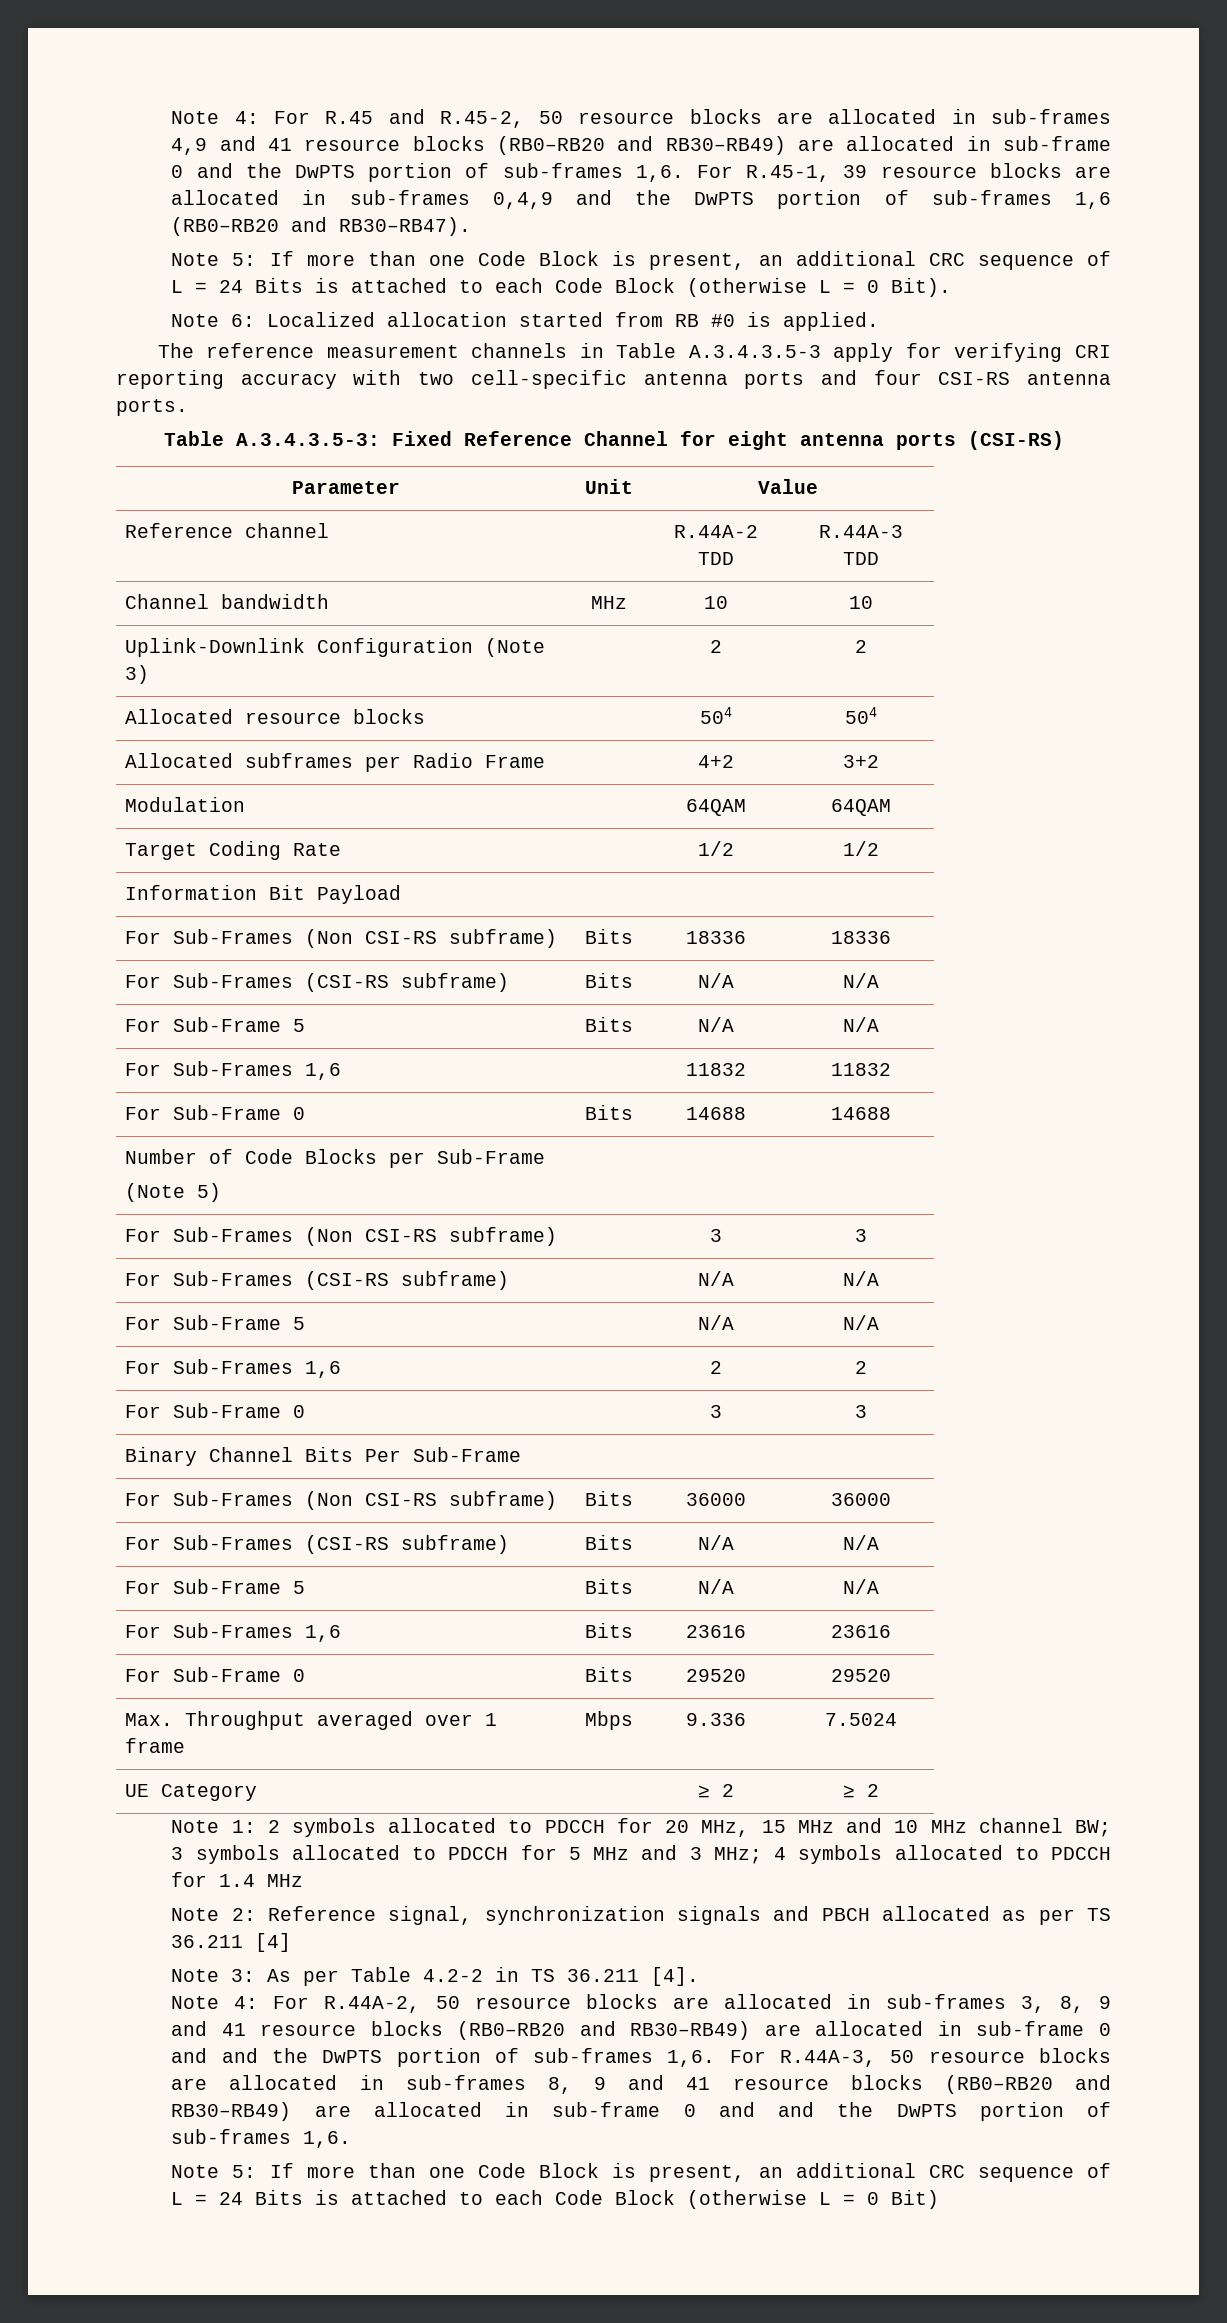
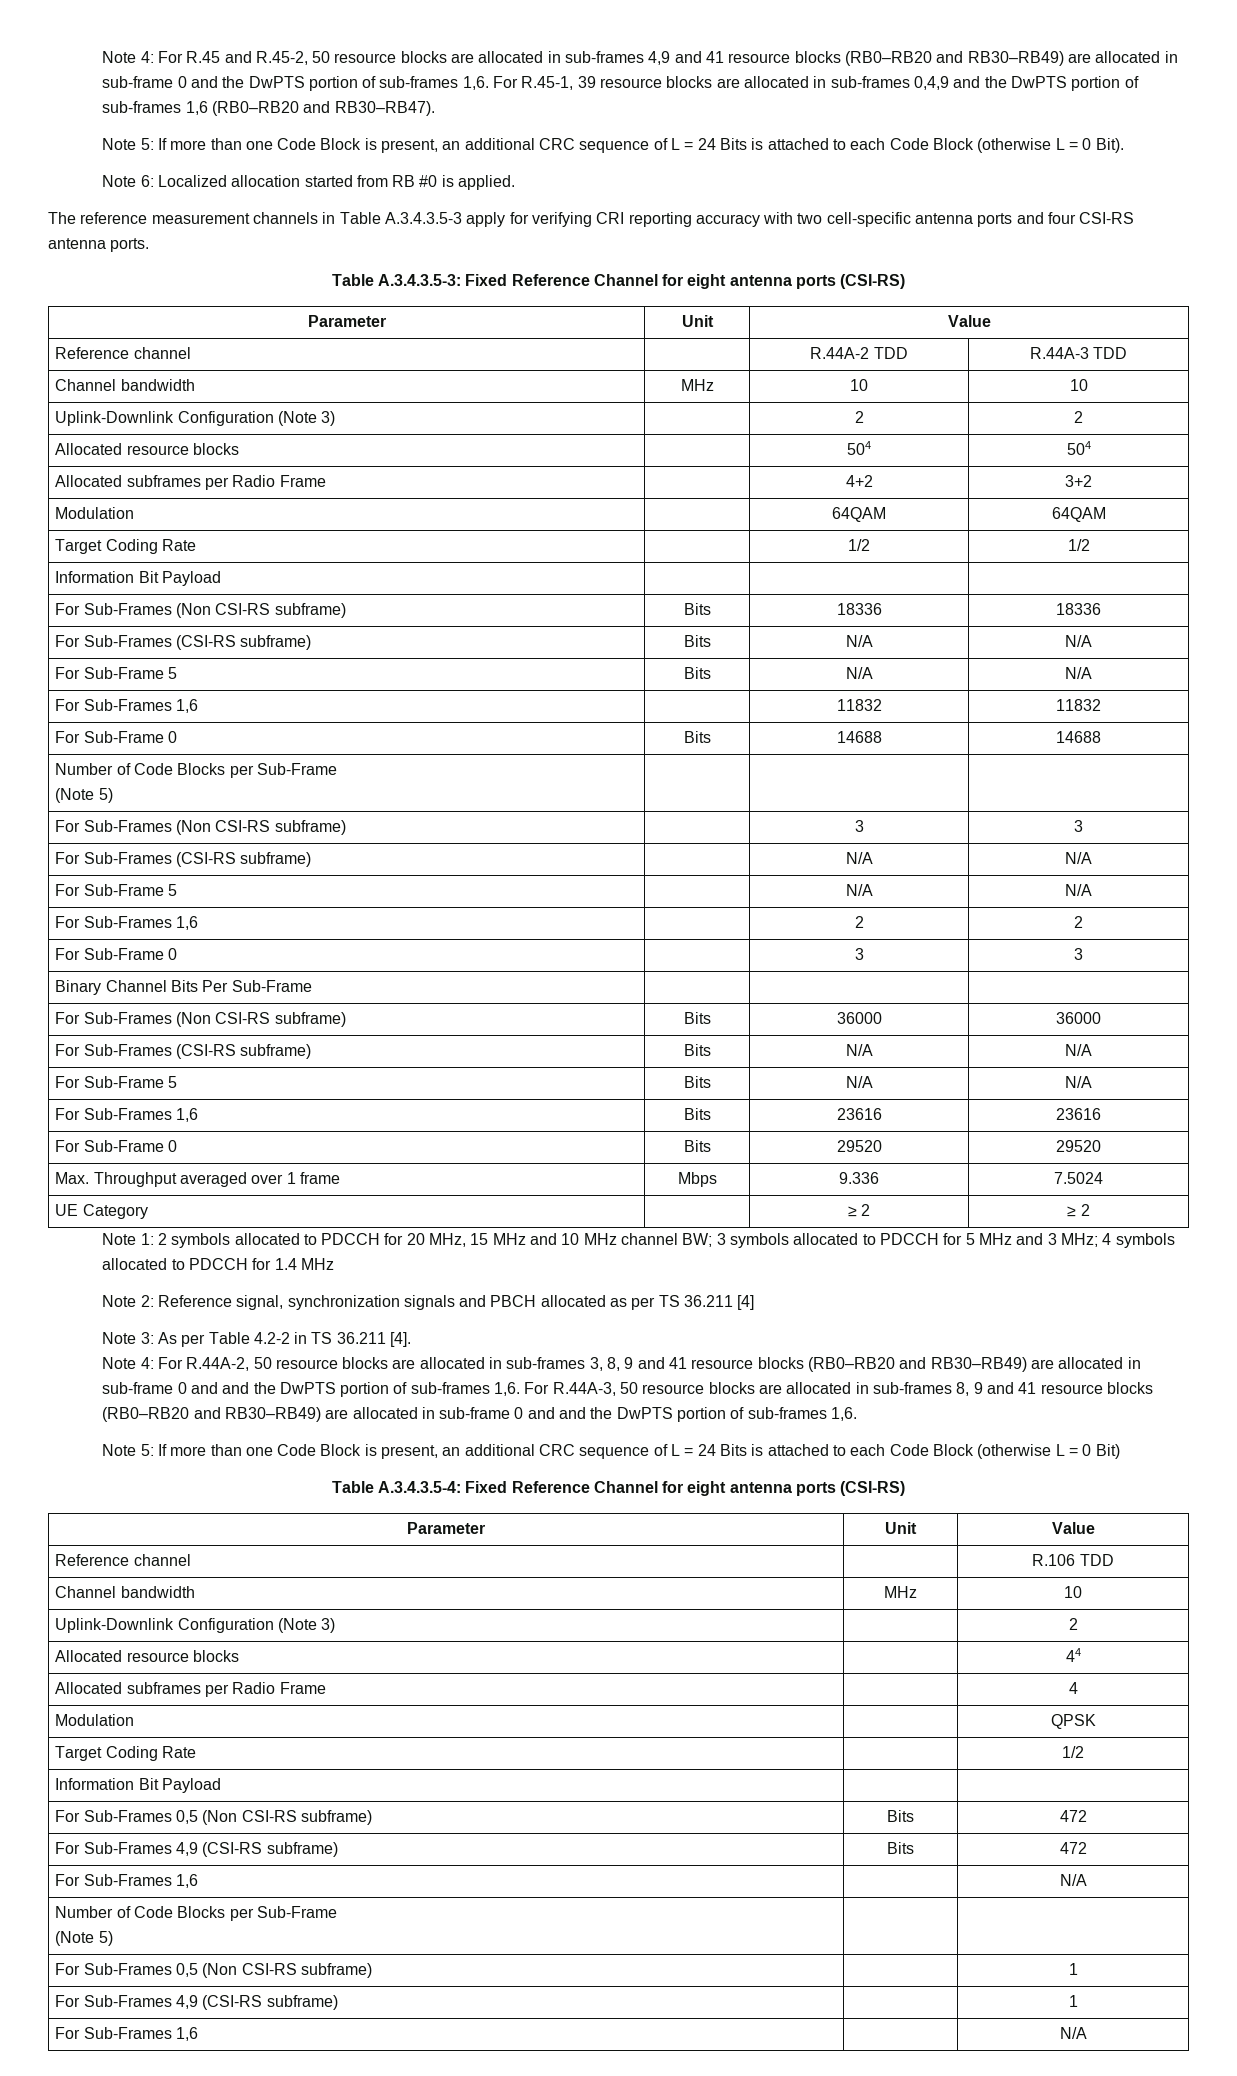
+ Table A.3.4.3.5-4: Fixed Reference Channel for eight antenna ports (CSI-RS)
+ Parameter | Unit | Value
+ Reference channel | | R.106 TDD
+ Channel bandwidth | MHz | 10
+ Uplink-Downlink Configuration (Note 3) | | 2
+ Allocated resource blocks | | 44
+ Allocated subframes per Radio Frame | | 4
+ Modulation | | QPSK
+ Target Coding Rate | | 1/2
+ Information Bit Payload | |
+ For Sub-Frames 0,5 (Non CSI-RS subframe) | Bits | 472
+ For Sub-Frames 4,9 (CSI-RS subframe) | Bits | 472
+ For Sub-Frames 1,6 | | N/A
+ Number of Code Blocks per Sub-Frame
+ (Note 5) | |
+ For Sub-Frames 0,5 (Non CSI-RS subframe) | | 1
+ For Sub-Frames 4,9 (CSI-RS subframe) | | 1
+ For Sub-Frames 1,6 | | N/A

